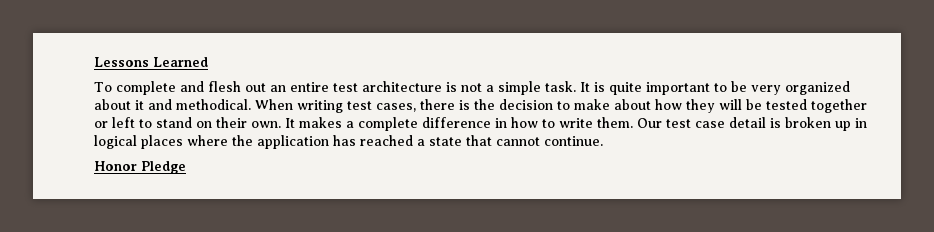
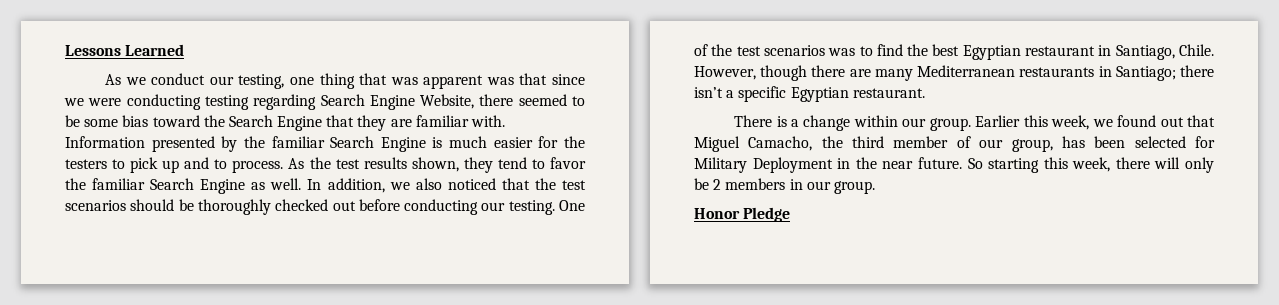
- To complete and flesh out an entire test architecture is not a simple task. It is quite important to be very organized about it and methodical. When writing test cases, there is the decision to make about how they will be tested together or left to stand on their own. It makes a complete difference in how to write them. Our test case detail is broken up in logical places where the application has reached a state that cannot continue.
+ As we conduct our testing, one thing that was apparent was that since we were conducting testing regarding Search Engine Website, there seemed to be some bias toward the Search Engine that they are familiar with. Information presented by the familiar Search Engine is much easier for the testers to pick up and to process. As the test results shown, they tend to favor the familiar Search Engine as well. In addition, we also noticed that the test scenarios should be thoroughly checked out before conducting our testing. One of the test scenarios was to find the best Egyptian restaurant in Santiago, Chile. However, though there are many Mediterranean restaurants in Santiago; there isn’t a specific Egyptian restaurant.
+ There is a change within our group. Earlier this week, we found out that Miguel Camacho, the third member of our group, has been selected for Military Deployment in the near future. So starting this week, there will only be 2 members in our group.

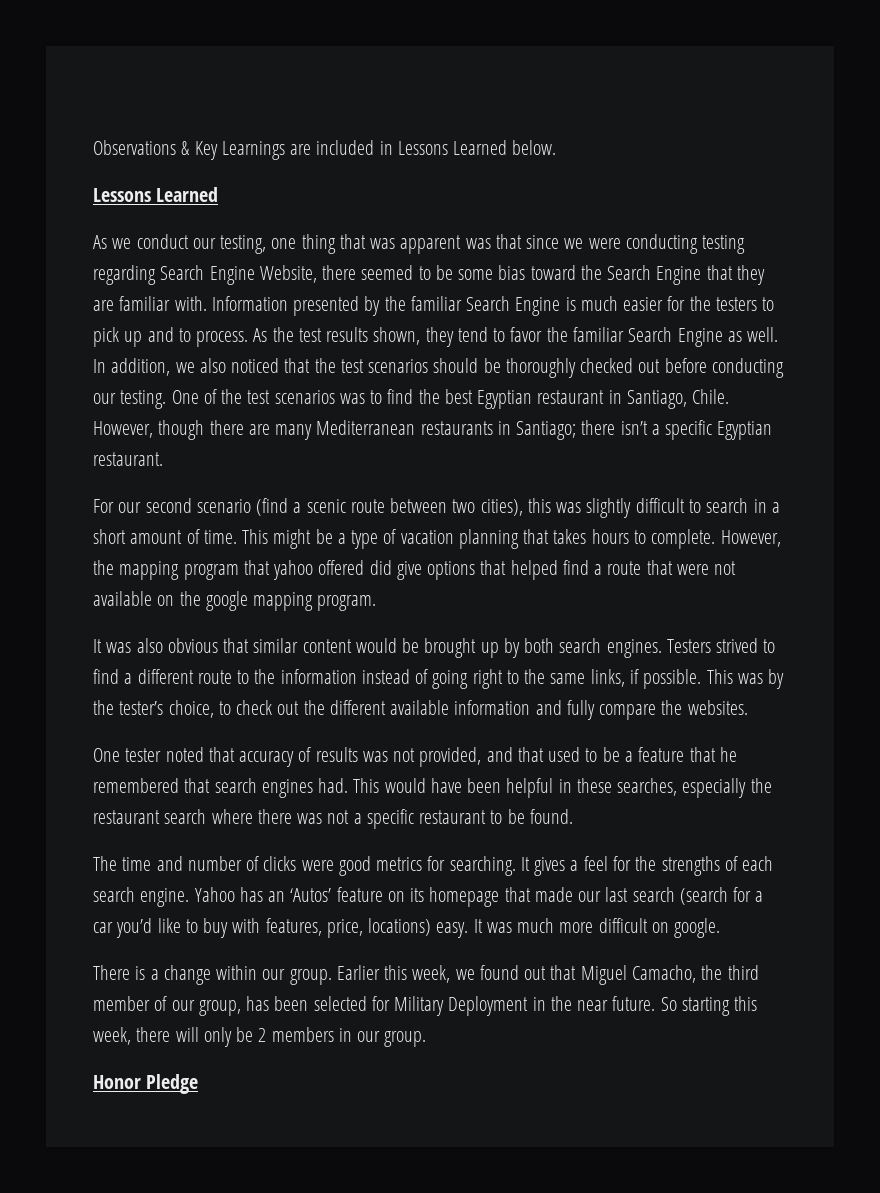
+ Observations & Key Learnings are included in Lessons Learned below.
+ For our second scenario (find a scenic route between two cities), this was slightly difficult to search in a short amount of time. This might be a type of vacation planning that takes hours to complete. However, the mapping program that yahoo offered did give options that helped find a route that were not available on the google mapping program.
+ It was also obvious that similar content would be brought up by both search engines. Testers strived to find a different route to the information instead of going right to the same links, if possible. This was by the tester’s choice, to check out the different available information and fully compare the websites.
+ One tester noted that accuracy of results was not provided, and that used to be a feature that he remembered that search engines had. This would have been helpful in these searches, especially the restaurant search where there was not a specific restaurant to be found.
+ The time and number of clicks were good metrics for searching. It gives a feel for the strengths of each search engine. Yahoo has an ‘Autos’ feature on its homepage that made our last search (search for a car you’d like to buy with features, price, locations) easy. It was much more difficult on google.

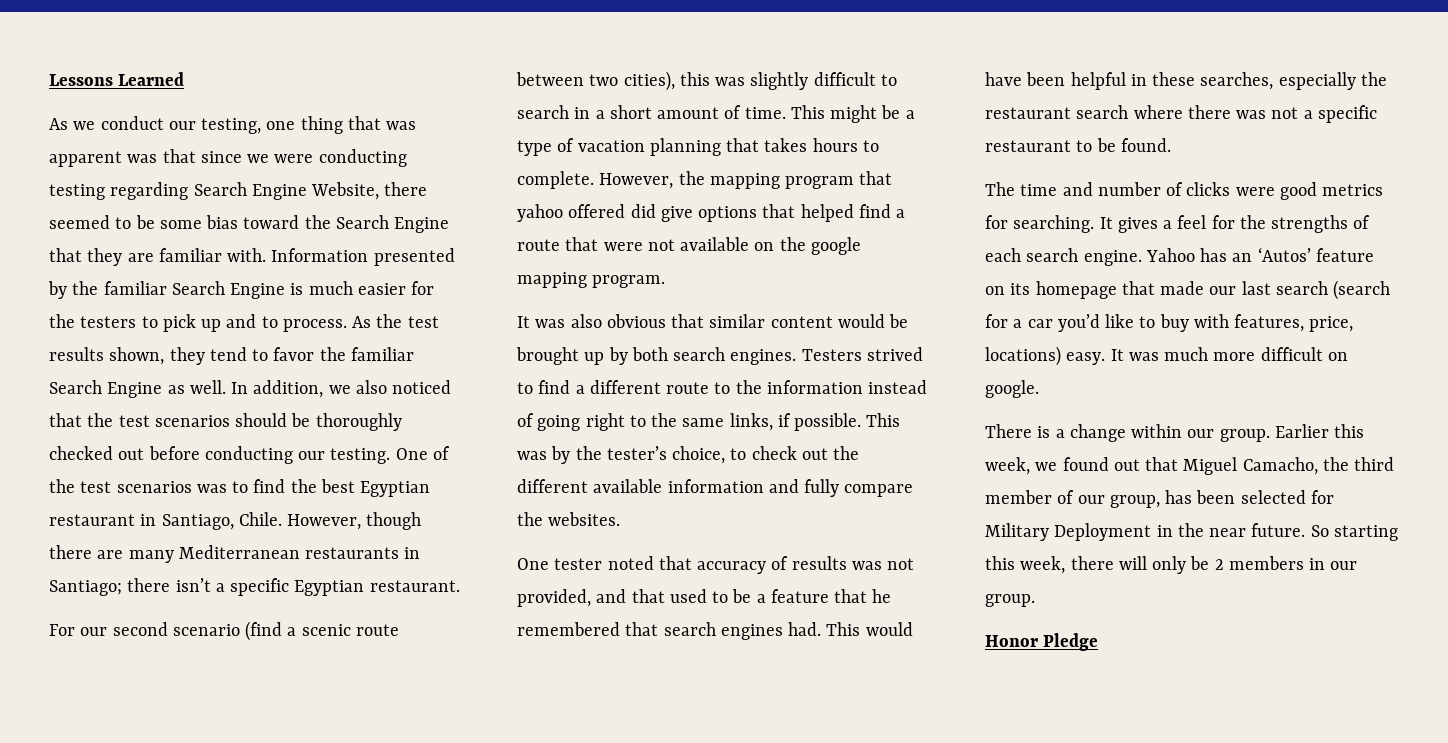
- Observations & Key Learnings are included in Lessons Learned below.

